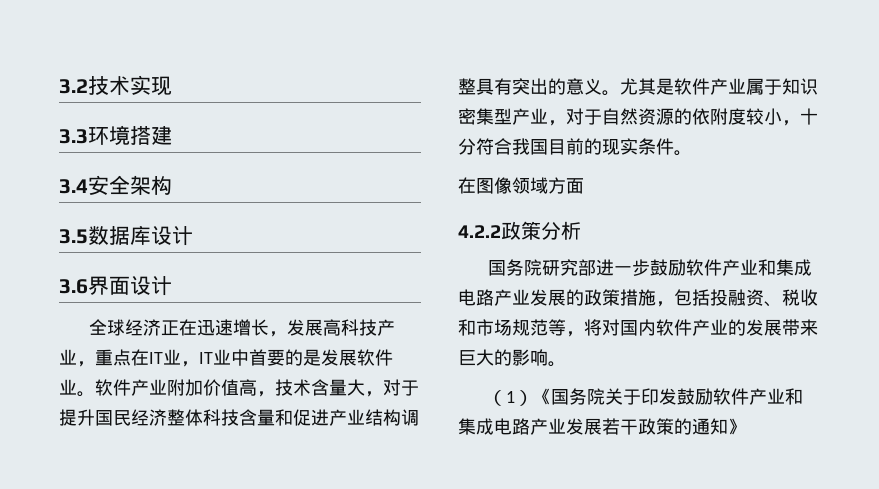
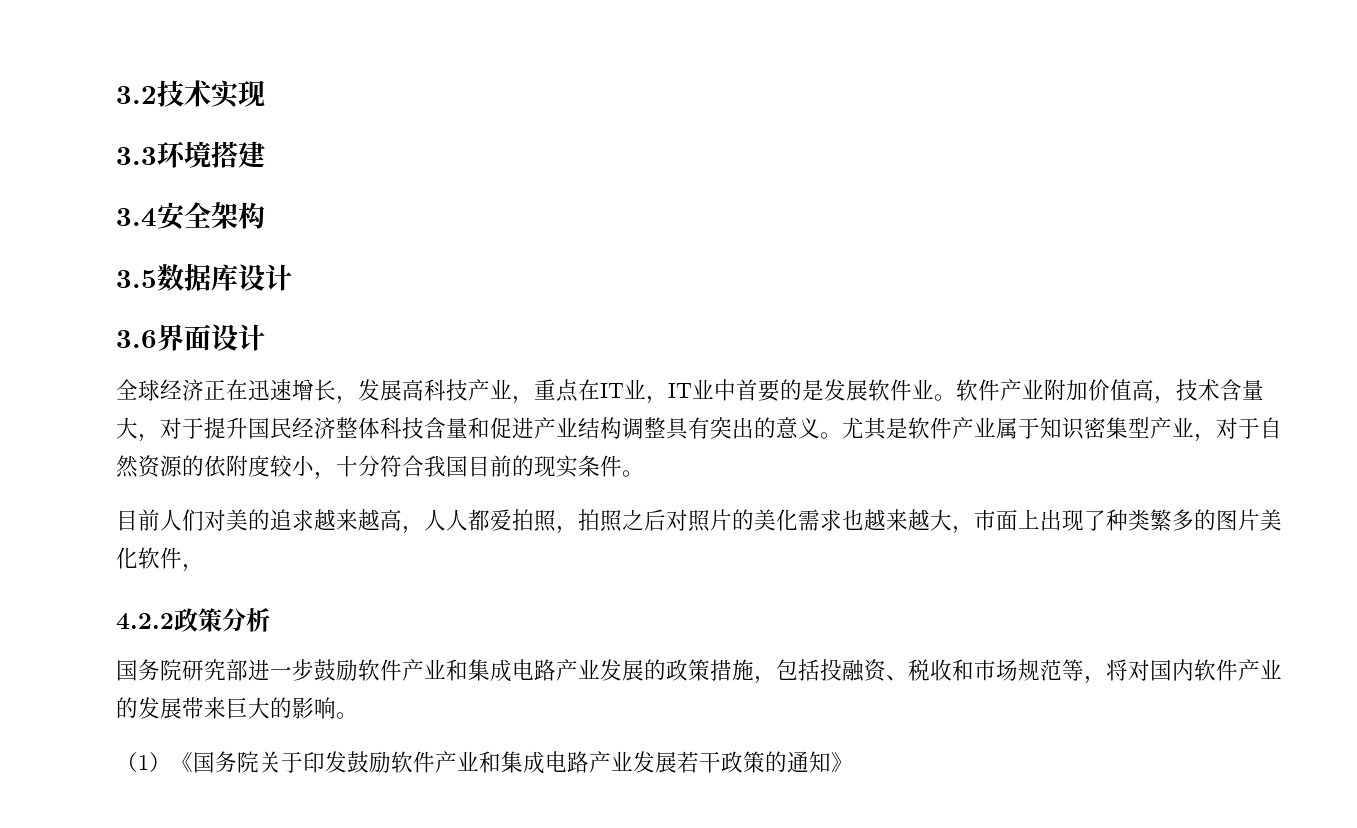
- 在图像领域方面
+ 目前人们对美的追求越来越高，人人都爱拍照，拍照之后对照片的美化需求也越来越大，市面上出现了种类繁多的图片美化软件，

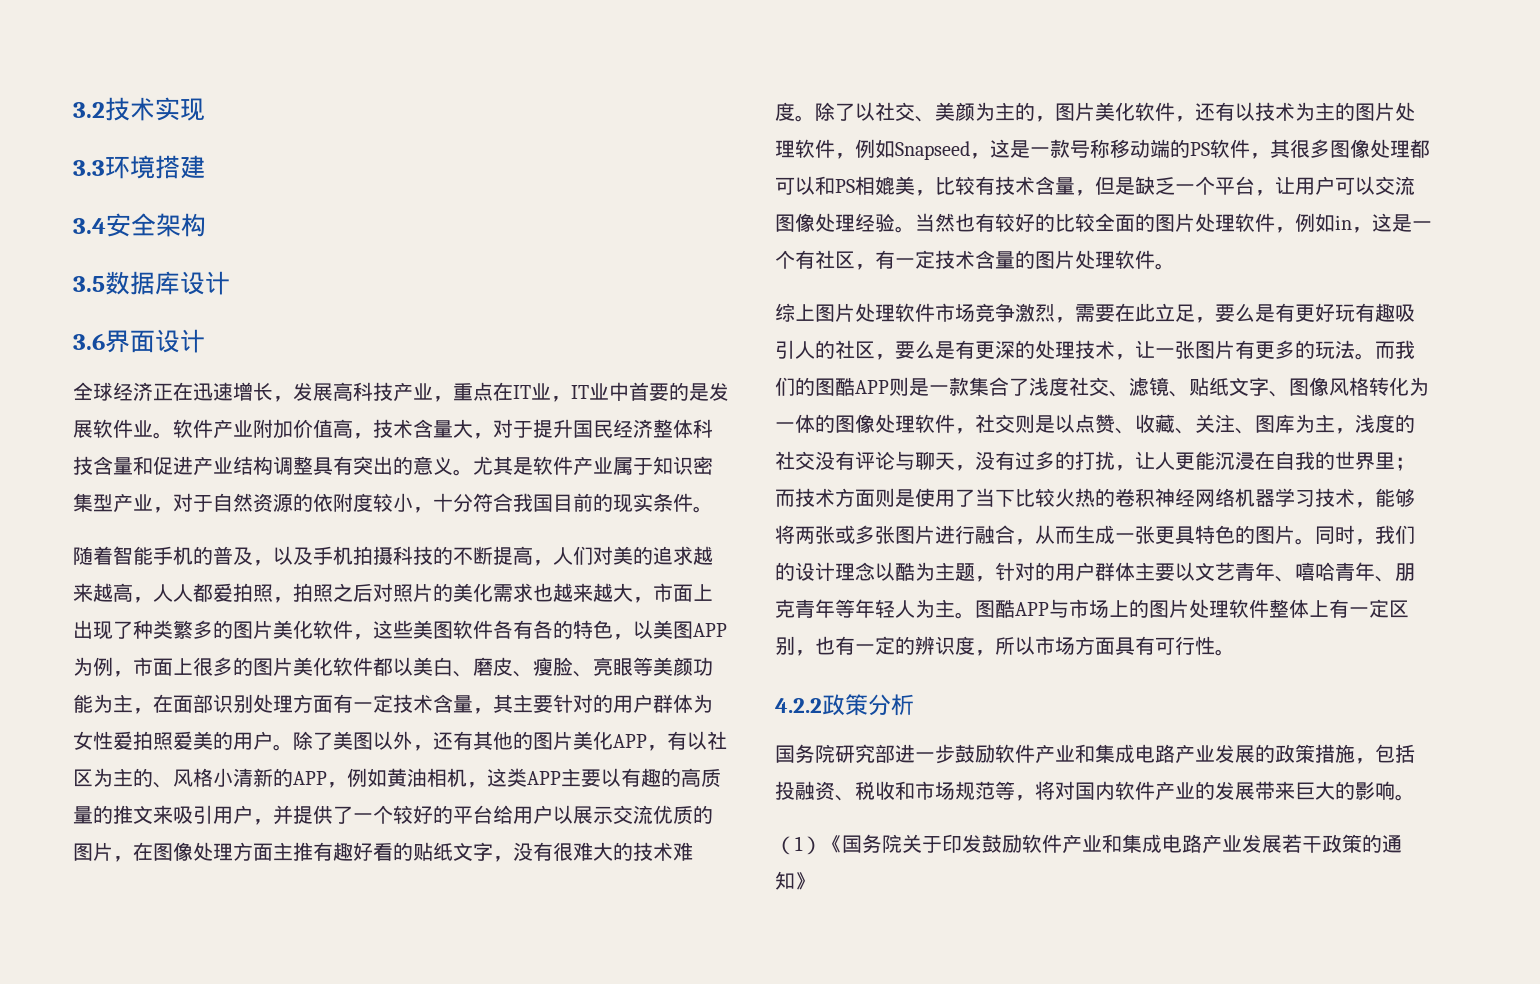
- 目前人们对美的追求越来越高，人人都爱拍照，拍照之后对照片的美化需求也越来越大，市面上出现了种类繁多的图片美化软件，
+ 随着智能手机的普及，以及手机拍摄科技的不断提高，人们对美的追求越来越高，人人都爱拍照，拍照之后对照片的美化需求也越来越大，市面上出现了种类繁多的图片美化软件，这些美图软件各有各的特色，以美图APP为例，市面上很多的图片美化软件都以美白、磨皮、瘦脸、亮眼等美颜功能为主，在面部识别处理方面有一定技术含量，其主要针对的用户群体为女性爱拍照爱美的用户。除了美图以外，还有其他的图片美化APP，有以社区为主的、风格小清新的APP，例如黄油相机，这类APP主要以有趣的高质量的推文来吸引用户，并提供了一个较好的平台给用户以展示交流优质的图片，在图像处理方面主推有趣好看的贴纸文字，没有很难大的技术难度。除了以社交、美颜为主的，图片美化软件，还有以技术为主的图片处理软件，例如Snapseed，这是一款号称移动端的PS软件，其很多图像处理都可以和PS相媲美，比较有技术含量，但是缺乏一个平台，让用户可以交流图像处理经验。当然也有较好的比较全面的图片处理软件，例如in，这是一个有社区，有一定技术含量的图片处理软件。
+ 综上图片处理软件市场竞争激烈，需要在此立足，要么是有更好玩有趣吸引人的社区，要么是有更深的处理技术，让一张图片有更多的玩法。而我们的图酷APP则是一款集合了浅度社交、滤镜、贴纸文字、图像风格转化为一体的图像处理软件，社交则是以点赞、收藏、关注、图库为主，浅度的社交没有评论与聊天，没有过多的打扰，让人更能沉浸在自我的世界里；而技术方面则是使用了当下比较火热的卷积神经网络机器学习技术，能够将两张或多张图片进行融合，从而生成一张更具特色的图片。同时，我们的设计理念以酷为主题，针对的用户群体主要以文艺青年、嘻哈青年、朋克青年等年轻人为主。图酷APP与市场上的图片处理软件整体上有一定区别，也有一定的辨识度，所以市场方面具有可行性。

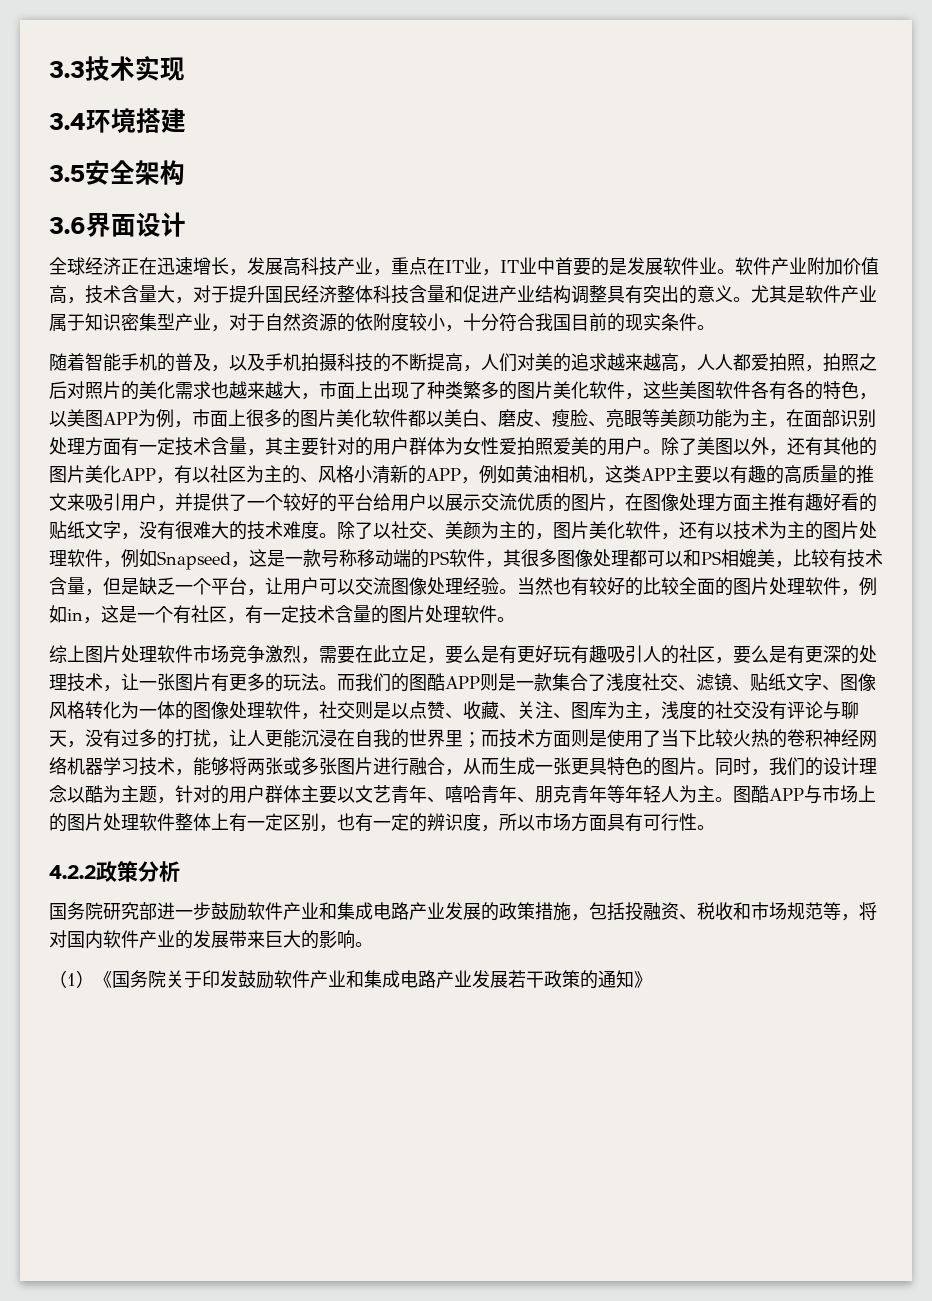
- 3.2技术实现
+ 3.3技术实现
- 3.3环境搭建
+ 3.4环境搭建
- 3.4安全架构
+ 3.5安全架构
- 3.5数据库设计

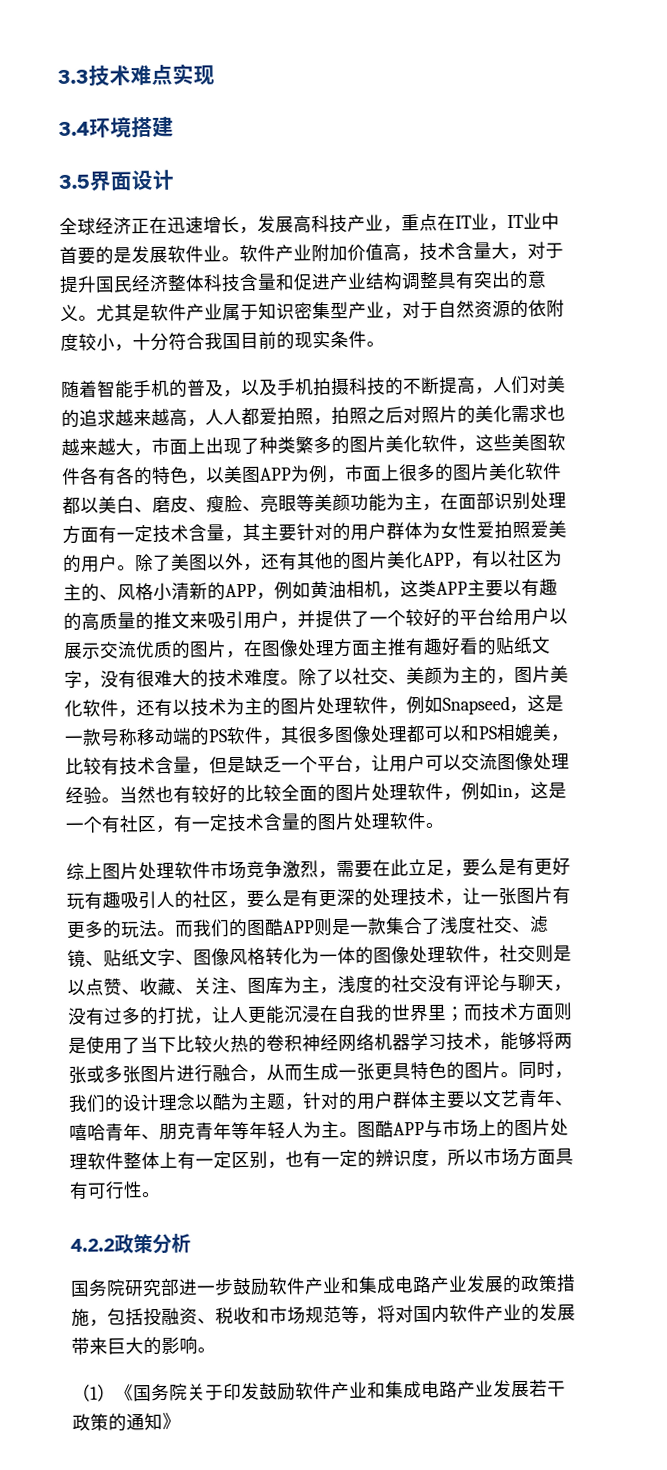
- 3.3技术实现
+ 3.3技术难点实现
- 3.5安全架构
- 3.6界面设计
+ 3.5界面设计

